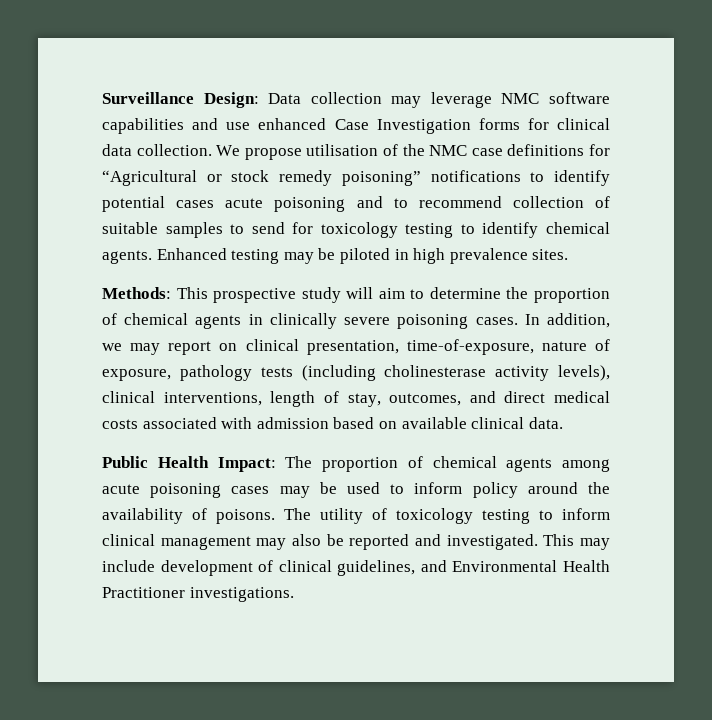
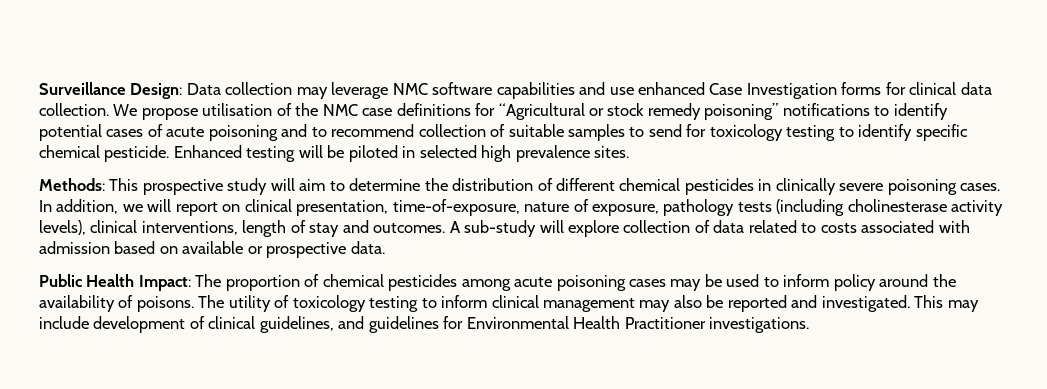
- We propose utilisation of the NMC case definitions for “Agricultural or stock remedy poisoning” notifications to identify potential cases acute poisoning and to recommend collection of suitable samples to send for toxicology testing to identify chemical agents.
+ We propose utilisation of the NMC case definitions for “Agricultural or stock remedy poisoning” notifications to identify potential cases of acute poisoning and to recommend collection of suitable samples to send for toxicology testing to identify specific chemical pesticide.
- Enhanced testing may be piloted in high prevalence sites.
+ Enhanced testing will be piloted in selected high prevalence sites.
- Methods: This prospective study will aim to determine the proportion of chemical agents in clinically severe poisoning cases.
+ Methods: This prospective study will aim to determine the distribution of different chemical pesticides in clinically severe poisoning cases.
- In addition, we may report on clinical presentation, time-of-exposure, nature of exposure, pathology tests (including cholinesterase activity levels), clinical interventions, length of stay, outcomes, and direct medical costs associated with admission based on available clinical data.
+ In addition, we will report on clinical presentation, time-of-exposure, nature of exposure, pathology tests (including cholinesterase activity levels), clinical interventions, length of stay and outcomes. A sub-study will explore collection of data related to costs associated with admission based on available or prospective data.
- Public Health Impact: The proportion of chemical agents among acute poisoning cases may be used to inform policy around the availability of poisons.
+ Public Health Impact: The proportion of chemical pesticides among acute poisoning cases may be used to inform policy around the availability of poisons.
- This may include development of clinical guidelines, and Environmental Health Practitioner investigations.
+ This may include development of clinical guidelines, and guidelines for Environmental Health Practitioner investigations.

